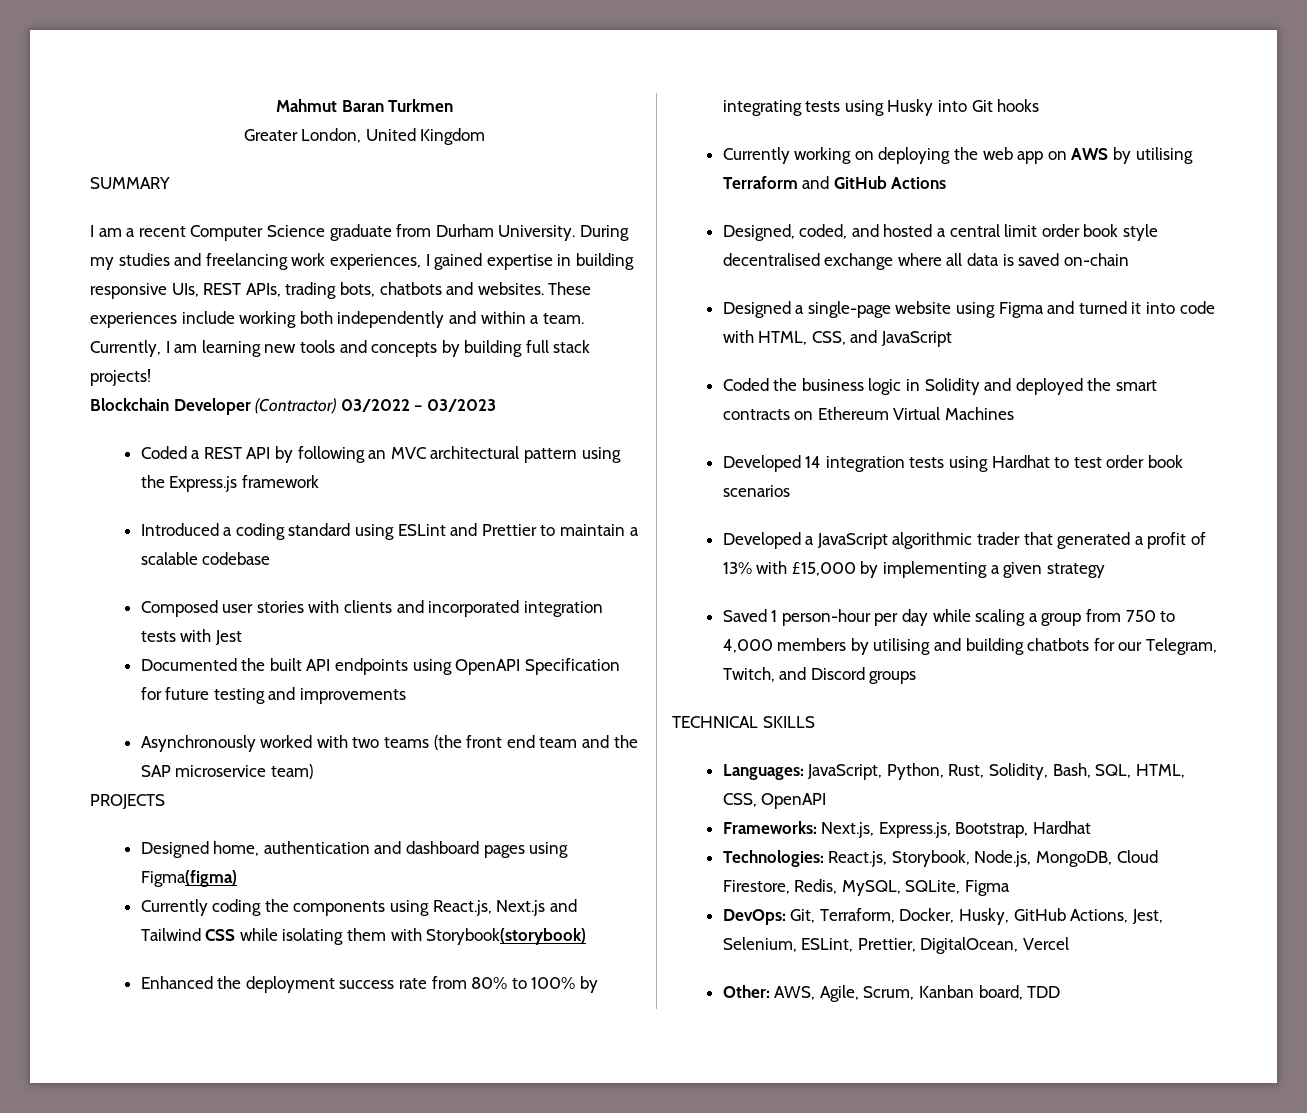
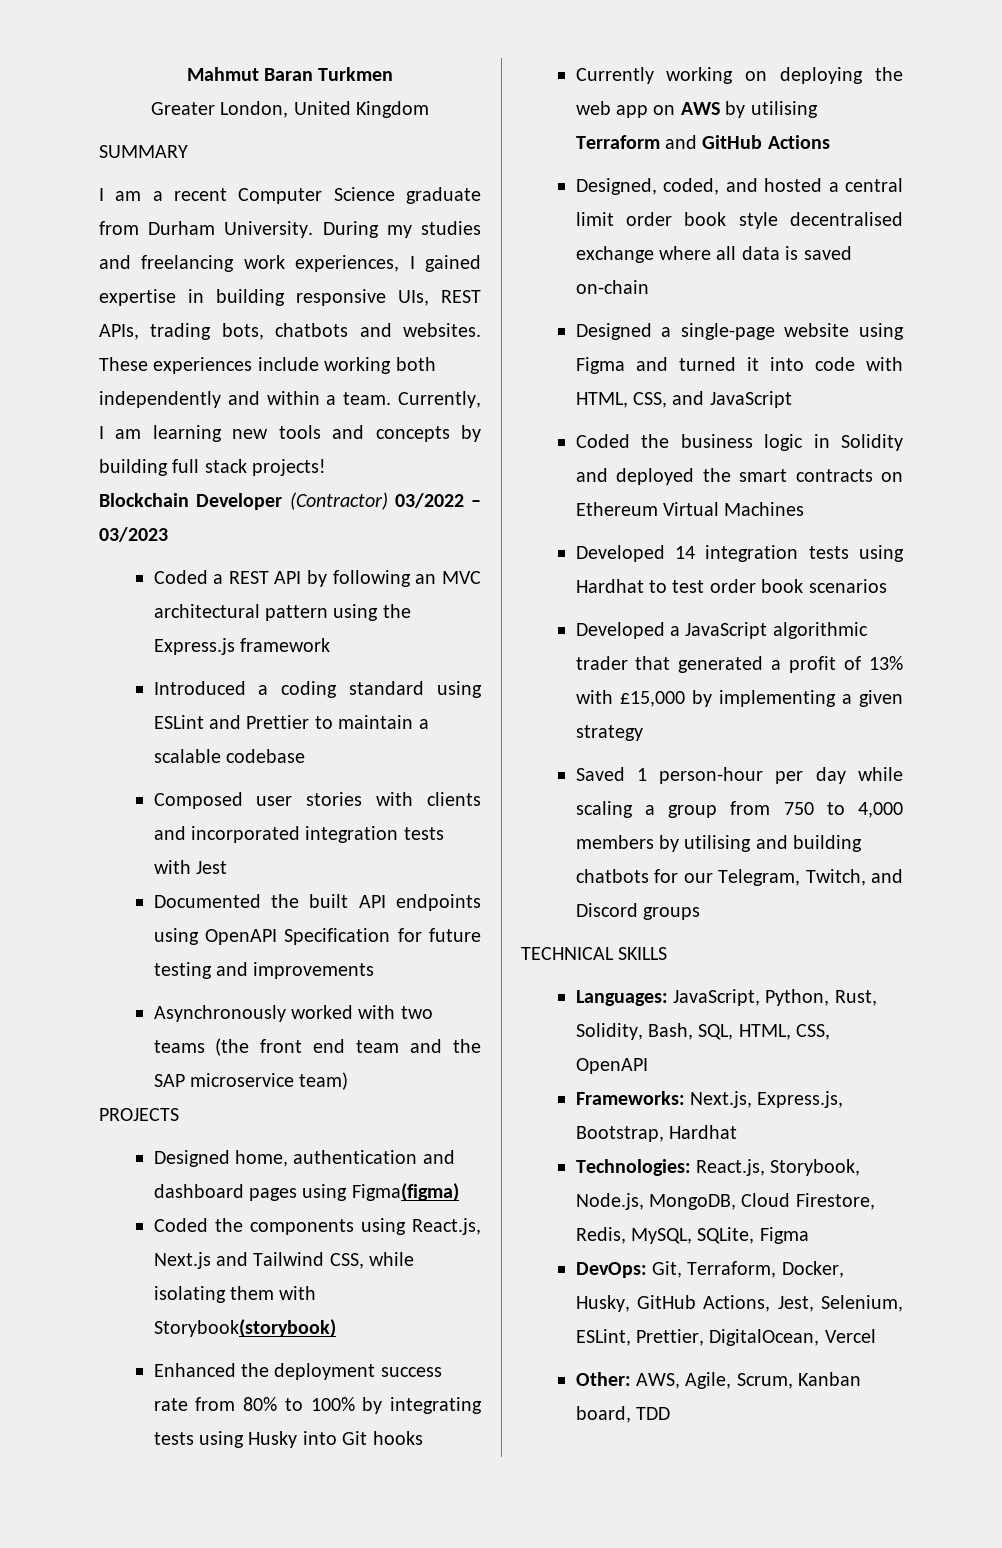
- Currently coding the components using React.js, Next.js and Tailwind CSS while isolating them with Storybook(storybook)
+ Coded the components using React.js, Next.js and Tailwind CSS, while isolating them with Storybook(storybook)

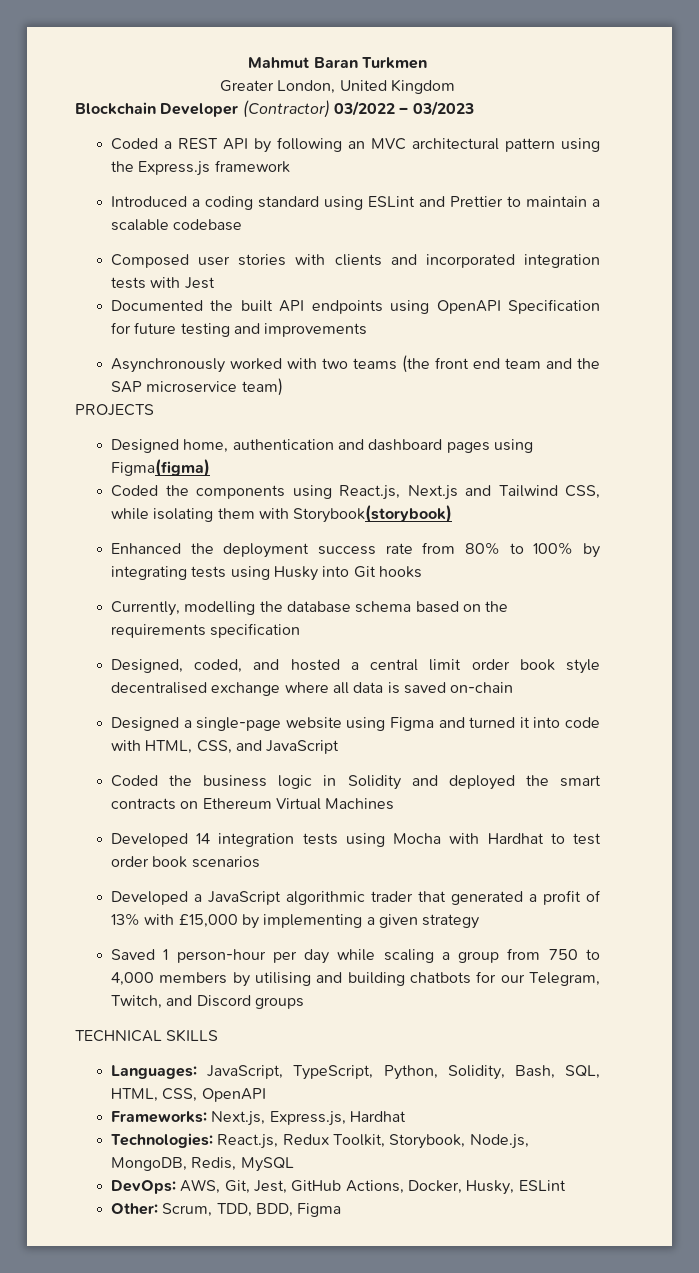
- SUMMARY
- I am a recent Computer Science graduate from Durham University. During my studies and freelancing work experiences, I gained expertise in building responsive UIs, REST APIs, trading bots, chatbots and websites. These experiences include working both independently and within a team. Currently, I am learning new tools and concepts by building full stack projects!
- Currently working on deploying the web app on AWS by utilising Terraform and GitHub Actions
+ Currently, modelling the database schema based on the requirements specification
- Developed 14 integration tests using Hardhat to test order book scenarios
+ Developed 14 integration tests using Mocha with Hardhat to test order book scenarios
- Languages: JavaScript, Python, Rust, Solidity, Bash, SQL, HTML, CSS, OpenAPI
+ Languages: JavaScript, TypeScript, Python, Solidity, Bash, SQL, HTML, CSS, OpenAPI
- Frameworks: Next.js, Express.js, Bootstrap, Hardhat
+ Frameworks: Next.js, Express.js, Hardhat
- Technologies: React.js, Storybook, Node.js, MongoDB, Cloud Firestore, Redis, MySQL, SQLite, Figma
- DevOps: Git, Terraform, Docker, Husky, GitHub Actions, Jest, Selenium, ESLint, Prettier, DigitalOcean, Vercel
- Other: AWS, Agile, Scrum, Kanban board, TDD
+ Technologies: React.js, Redux Toolkit, Storybook, Node.js, MongoDB, Redis, MySQL
+ DevOps: AWS, Git, Jest, GitHub Actions, Docker, Husky, ESLint
+ Other: Scrum, TDD, BDD, Figma

